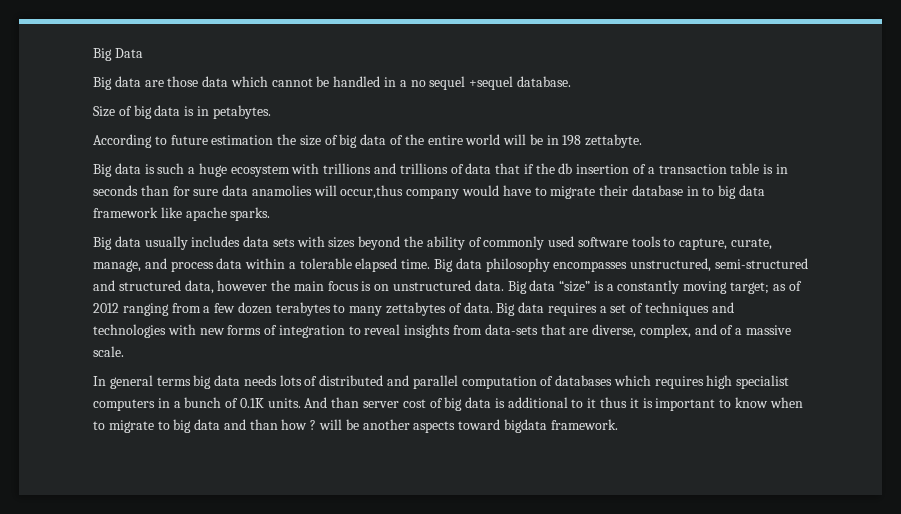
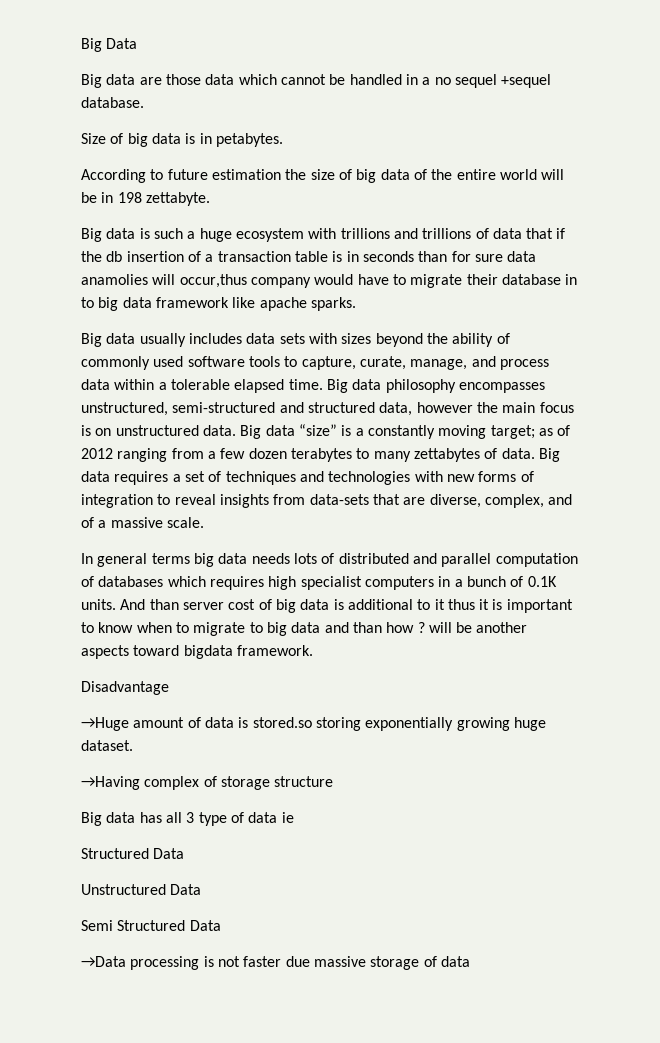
+ Disadvantage
+ →Huge amount of data is stored.so storing exponentially growing huge dataset.
+ →Having complex of storage structure
+ Big data has all 3 type of data ie
+ Structured Data
+ Unstructured Data
+ Semi Structured Data
+ →Data processing is not faster due massive storage of data

